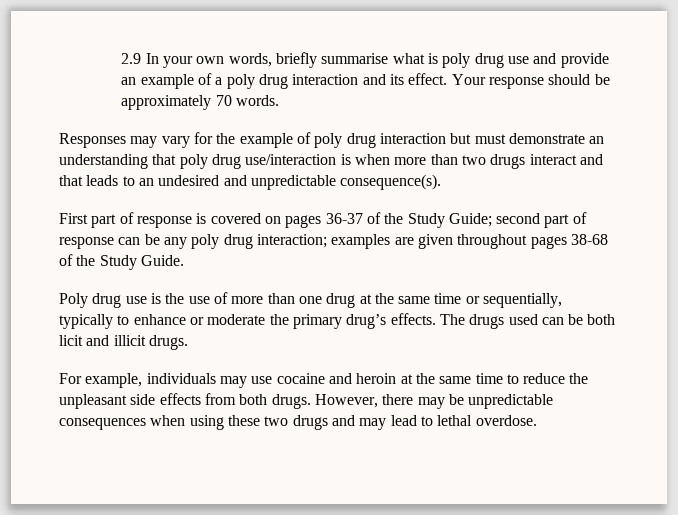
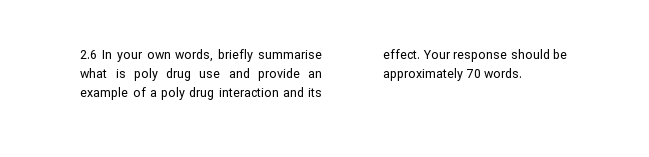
- 2.9 In your own words, briefly summarise what is poly drug use and provide an example of a poly drug interaction and its effect.
+ 2.6 In your own words, briefly summarise what is poly drug use and provide an example of a poly drug interaction and its effect.
- Responses may vary for the example of poly drug interaction but must demonstrate an understanding that poly drug use/interaction is when more than two drugs interact and that leads to an undesired and unpredictable consequence(s).
- First part of response is covered on pages 36-37 of the Study Guide; second part of response can be any poly drug interaction; examples are given throughout pages 38-68 of the Study Guide.
- Poly drug use is the use of more than one drug at the same time or sequentially, typically to enhance or moderate the primary drug’s effects. The drugs used can be both licit and illicit drugs.
- For example, individuals may use cocaine and heroin at the same time to reduce the unpleasant side effects from both drugs. However, there may be unpredictable consequences when using these two drugs and may lead to lethal overdose.

